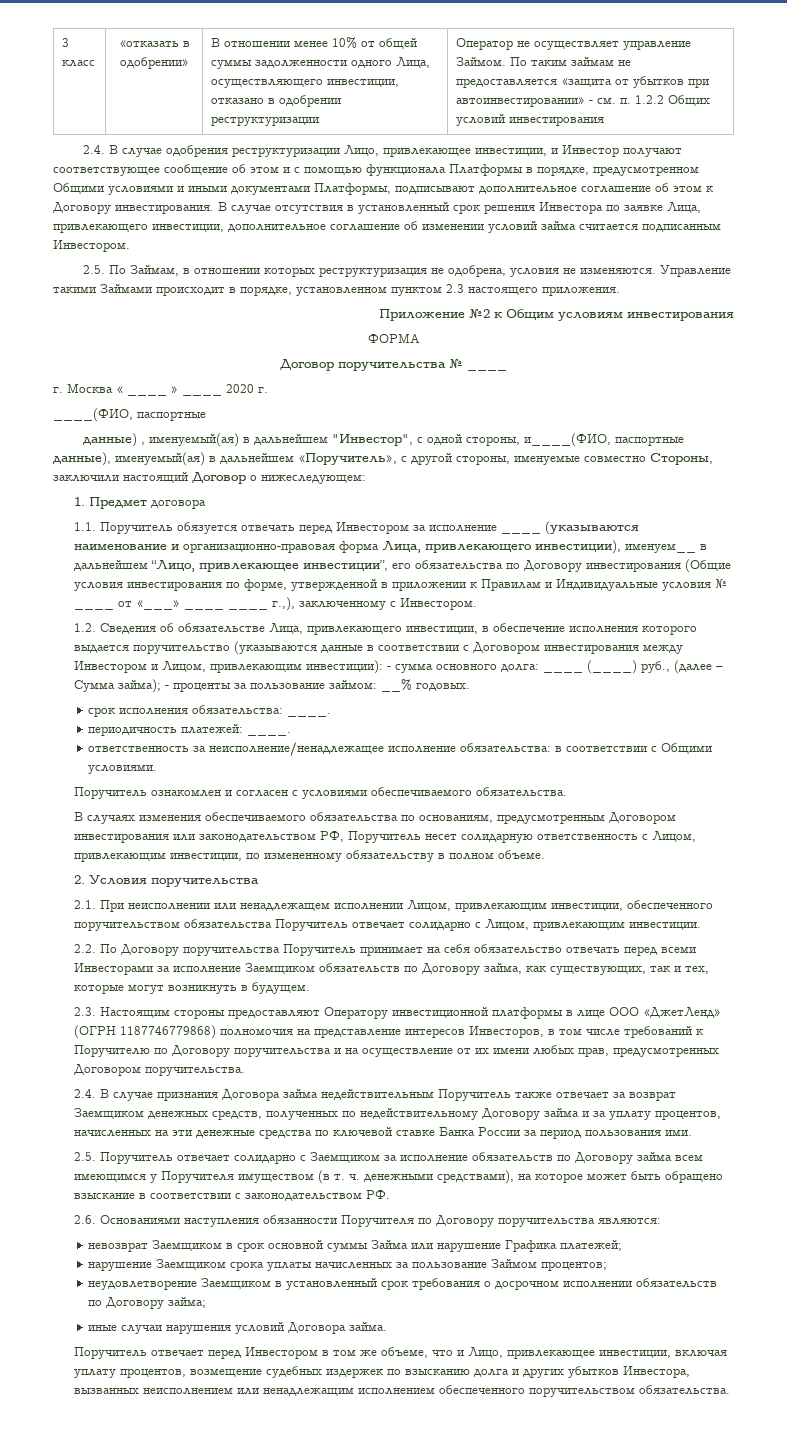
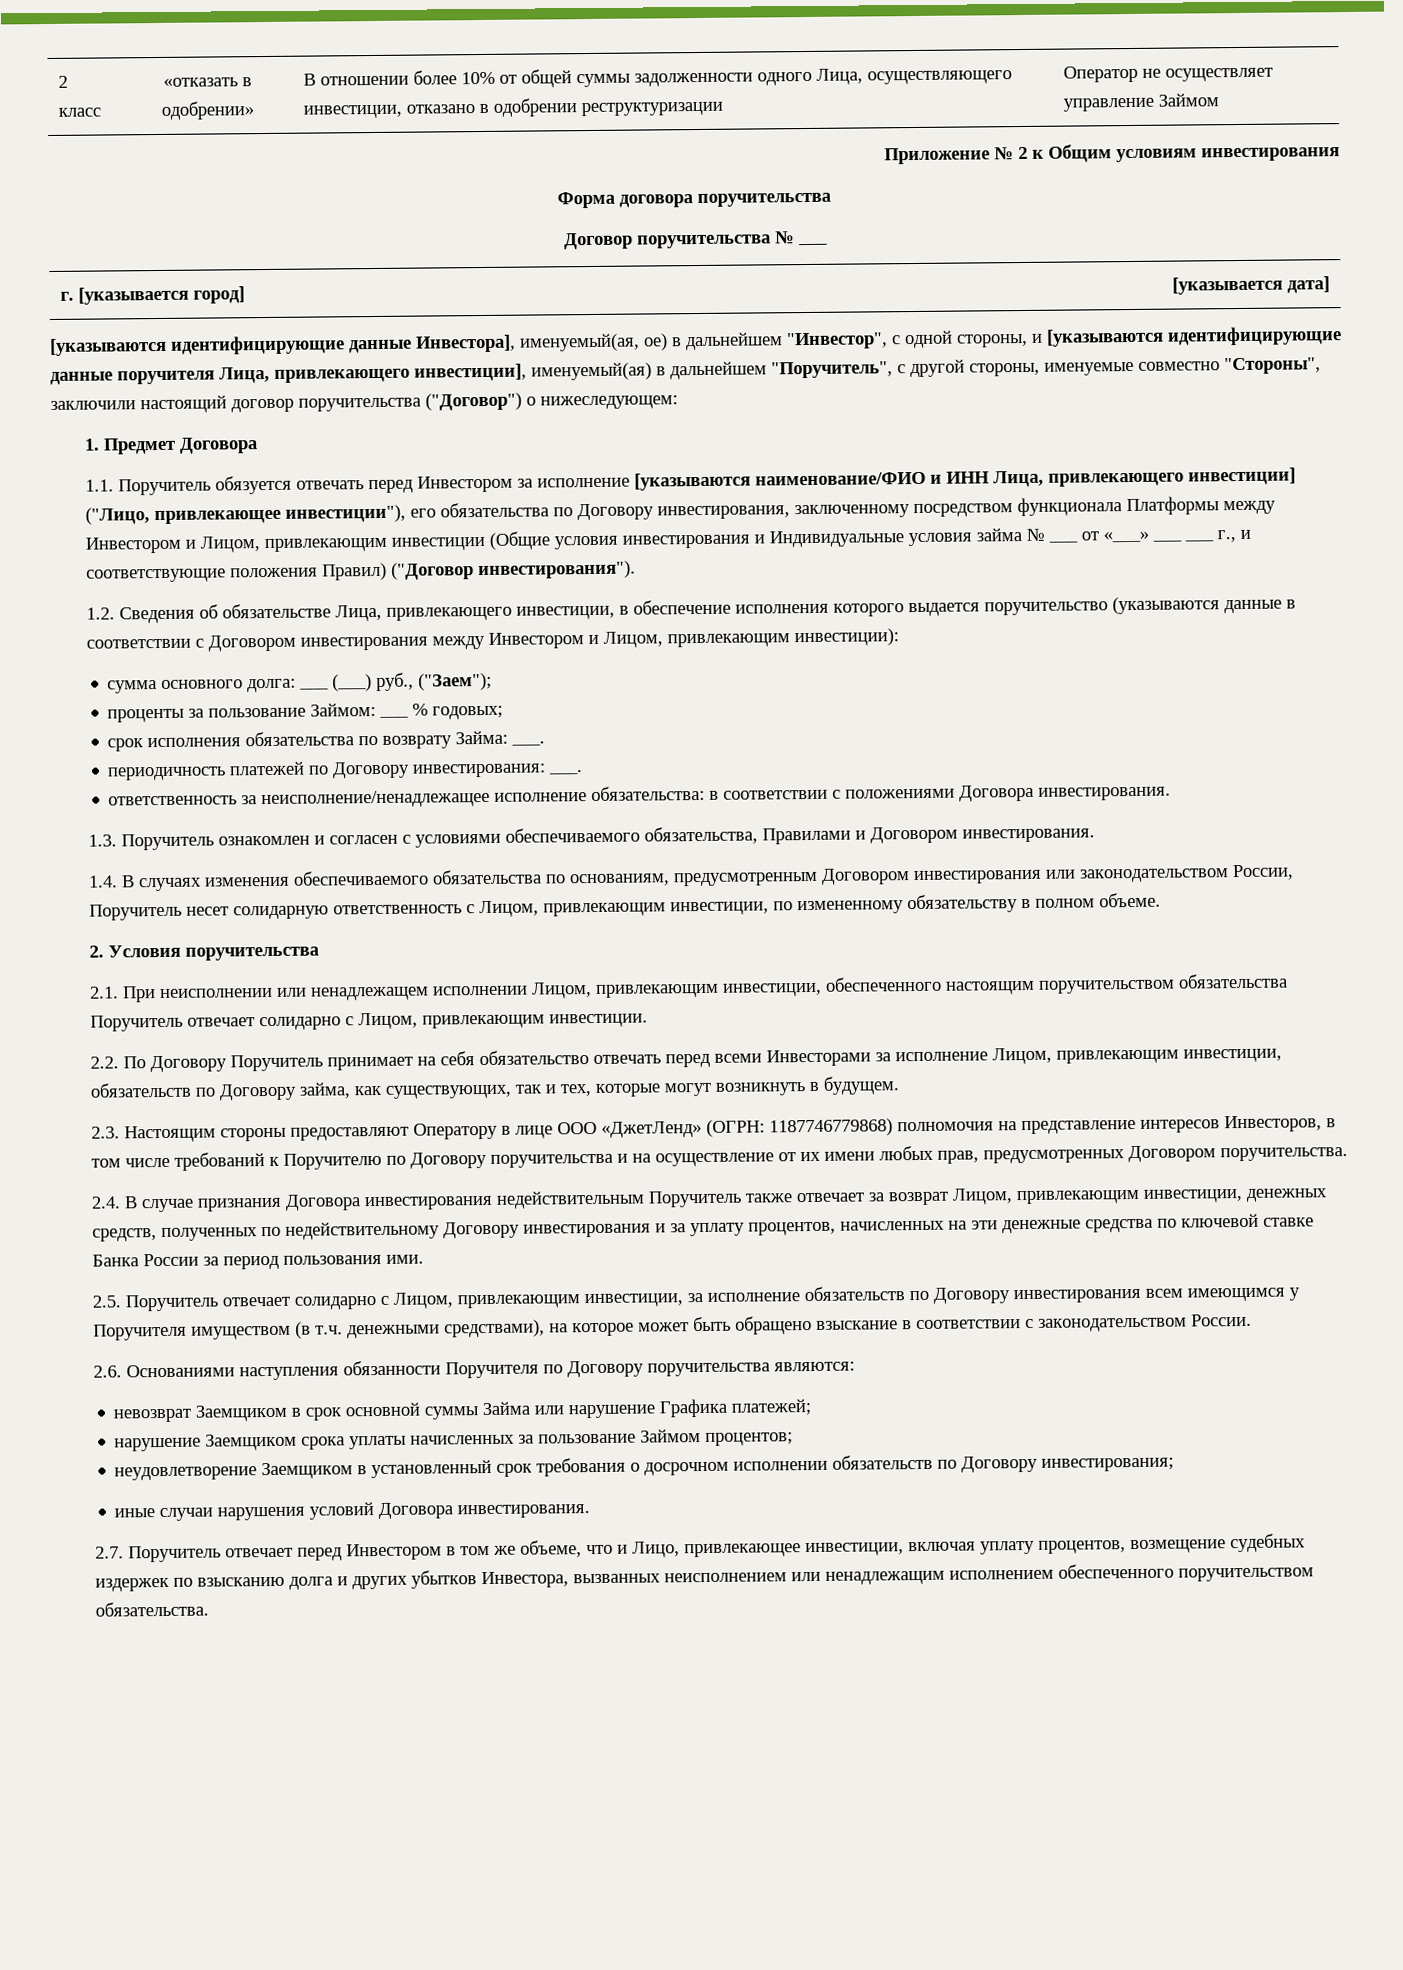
- 3 класс
+ 2 класс
- В отношении менее 10% от общей суммы задолженности одного Лица, осуществляющего инвестиции, отказано в одобрении реструктуризации
+ В отношении более 10% от общей суммы задолженности одного Лица, осуществляющего инвестиции, отказано в одобрении реструктуризации
- Оператор не осуществляет управление Займом. По таким займам не предоставляется «защита от убытков при автоинвестировании» - см. п. 1.2.2 Общих условий инвестирования
- 2.4. В случае одобрения реструктуризации Лицо, привлекающее инвестиции, и Инвестор получают соответствующее сообщение об этом и с помощью функционала Платформы в порядке, предусмотренном Общими условиями и иными документами Платформы, подписывают дополнительное соглашение об этом к Договору инвестирования. В случае отсутствия в установленный срок решения Инвестора по заявке Лица, привлекающего инвестиции, дополнительное соглашение об изменении условий займа считается подписанным Инвестором.
- 2.5. По Займам, в отношении которых реструктуризация не одобрена, условия не изменяются. Управление такими Займами происходит в порядке, установленном пунктом 2.3 настоящего приложения.
+ Оператор не осуществляет управление Займом
- Приложение №2 к Общим условиям инвестирования
+ Приложение № 2 к Общим условиям инвестирования
- ФОРМА
+ Форма договора поручительства
- Договор поручительства № ____
- г. Москва « ____ » ____ 2020 г.
- ____(ФИО, паспортные
- данные) , именуемый(ая) в дальнейшем "Инвестор", с одной стороны, и____(ФИО, паспортные данные), именуемый(ая) в дальнейшем «Поручитель», с другой стороны, именуемые совместно Стороны, заключили настоящий Договор о нижеследующем:
+ Договор поручительства № ___
+ г. [указывается город] | [указывается дата]
+ [указываются идентифицирующие данные Инвестора], именуемый(ая, ое) в дальнейшем "Инвестор", с одной стороны, и [указываются идентифицирующие данные поручителя Лица, привлекающего инвестиции], именуемый(ая) в дальнейшем "Поручитель", с другой стороны, именуемые совместно "Стороны", заключили настоящий договор поручительства ("Договор") о нижеследующем:
- 1. Предмет договора
+ 1. Предмет Договора
- 1.1. Поручитель обязуется отвечать перед Инвестором за исполнение ____ (указываются наименование и организационно-правовая форма Лица, привлекающего инвестиции), именуем__ в дальнейшем “Лицо, привлекающее инвестиции”, его обязательства по Договору инвестирования (Общие условия инвестирования по форме, утвержденной в приложении к Правилам и Индивидуальные условия № ____ от «___» ____ ____ г.,), заключенному с Инвестором.
+ 1.1. Поручитель обязуется отвечать перед Инвестором за исполнение [указываются наименование/ФИО и ИНН Лица, привлекающего инвестиции] ("Лицо, привлекающее инвестиции"), его обязательства по Договору инвестирования, заключенному посредством функционала Платформы между Инвестором и Лицом, привлекающим инвестиции (Общие условия инвестирования и Индивидуальные условия займа № ___ от «___» ___ ___ г., и соответствующие положения Правил) ("Договор инвестирования").
- 1.2. Сведения об обязательстве Лица, привлекающего инвестиции, в обеспечение исполнения которого выдается поручительство (указываются данные в соответствии с Договором инвестирования между Инвестором и Лицом, привлекающим инвестиции): - сумма основного долга: ____ (____) руб., (далее – Сумма займа); - проценты за пользование займом: __% годовых.
- срок исполнения обязательства: ____.
- периодичность платежей: ____.
+ 1.2. Сведения об обязательстве Лица, привлекающего инвестиции, в обеспечение исполнения которого выдается поручительство (указываются данные в соответствии с Договором инвестирования между Инвестором и Лицом, привлекающим инвестиции):
+ сумма основного долга: ___ (___) руб., ("Заем");
+ проценты за пользование Займом: ___ % годовых;
+ срок исполнения обязательства по возврату Займа: ___.
+ периодичность платежей по Договору инвестирования: ___.
- ответственность за неисполнение/ненадлежащее исполнение обязательства: в соответствии с Общими условиями.
- Поручитель ознакомлен и согласен с условиями обеспечиваемого обязательства.
- В случаях изменения обеспечиваемого обязательства по основаниям, предусмотренным Договором инвестирования или законодательством РФ, Поручитель несет солидарную ответственность с Лицом, привлекающим инвестиции, по измененному обязательству в полном объеме.
+ ответственность за неисполнение/ненадлежащее исполнение обязательства: в соответствии с положениями Договора инвестирования.
+ 1.3. Поручитель ознакомлен и согласен с условиями обеспечиваемого обязательства, Правилами и Договором инвестирования.
+ 1.4. В случаях изменения обеспечиваемого обязательства по основаниям, предусмотренным Договором инвестирования или законодательством России, Поручитель несет солидарную ответственность с Лицом, привлекающим инвестиции, по измененному обязательству в полном объеме.
- 2.1. При неисполнении или ненадлежащем исполнении Лицом, привлекающим инвестиции, обеспеченного поручительством обязательства Поручитель отвечает солидарно с Лицом, привлекающим инвестиции.
+ 2.1. При неисполнении или ненадлежащем исполнении Лицом, привлекающим инвестиции, обеспеченного настоящим поручительством обязательства Поручитель отвечает солидарно с Лицом, привлекающим инвестиции.
- 2.2. По Договору поручительства Поручитель принимает на себя обязательство отвечать перед всеми Инвесторами за исполнение Заемщиком обязательств по Договору займа, как существующих, так и тех, которые могут возникнуть в будущем.
+ 2.2. По Договору Поручитель принимает на себя обязательство отвечать перед всеми Инвесторами за исполнение Лицом, привлекающим инвестиции, обязательств по Договору займа, как существующих, так и тех, которые могут возникнуть в будущем.
- 2.3. Настоящим стороны предоставляют Оператору инвестиционной платформы в лице ООО «ДжетЛенд» (ОГРН 1187746779868) полномочия на представление интересов Инвесторов, в том числе требований к Поручителю по Договору поручительства и на осуществление от их имени любых прав, предусмотренных Договором поручительства.
+ 2.3. Настоящим стороны предоставляют Оператору в лице ООО «ДжетЛенд» (ОГРН: 1187746779868) полномочия на представление интересов Инвесторов, в том числе требований к Поручителю по Договору поручительства и на осуществление от их имени любых прав, предусмотренных Договором поручительства.
- 2.4. В случае признания Договора займа недействительным Поручитель также отвечает за возврат Заемщиком денежных средств, полученных по недействительному Договору займа и за уплату процентов, начисленных на эти денежные средства по ключевой ставке Банка России за период пользования ими.
+ 2.4. В случае признания Договора инвестирования недействительным Поручитель также отвечает за возврат Лицом, привлекающим инвестиции, денежных средств, полученных по недействительному Договору инвестирования и за уплату процентов, начисленных на эти денежные средства по ключевой ставке Банка России за период пользования ими.
- 2.5. Поручитель отвечает солидарно с Заемщиком за исполнение обязательств по Договору займа всем имеющимся у Поручителя имуществом (в т. ч. денежными средствами), на которое может быть обращено взыскание в соответствии с законодательством РФ.
+ 2.5. Поручитель отвечает солидарно с Лицом, привлекающим инвестиции, за исполнение обязательств по Договору инвестирования всем имеющимся у Поручителя имуществом (в т.ч. денежными средствами), на которое может быть обращено взыскание в соответствии с законодательством России.
- неудовлетворение Заемщиком в установленный срок требования о досрочном исполнении обязательств по Договору займа;
+ неудовлетворение Заемщиком в установленный срок требования о досрочном исполнении обязательств по Договору инвестирования;
- иные случаи нарушения условий Договора займа.
- Поручитель отвечает перед Инвестором в том же объеме, что и Лицо, привлекающее инвестиции, включая уплату процентов, возмещение судебных издержек по взысканию долга и других убытков Инвестора, вызванных неисполнением или ненадлежащим исполнением обеспеченного поручительством обязательства.
+ иные случаи нарушения условий Договора инвестирования.
+ 2.7. Поручитель отвечает перед Инвестором в том же объеме, что и Лицо, привлекающее инвестиции, включая уплату процентов, возмещение судебных издержек по взысканию долга и других убытков Инвестора, вызванных неисполнением или ненадлежащим исполнением обеспеченного поручительством обязательства.

